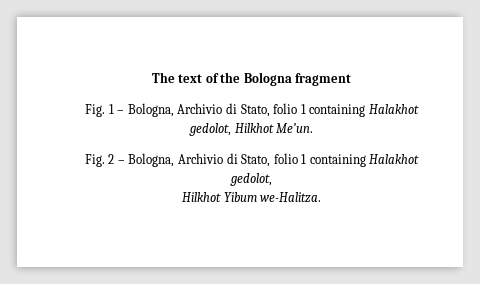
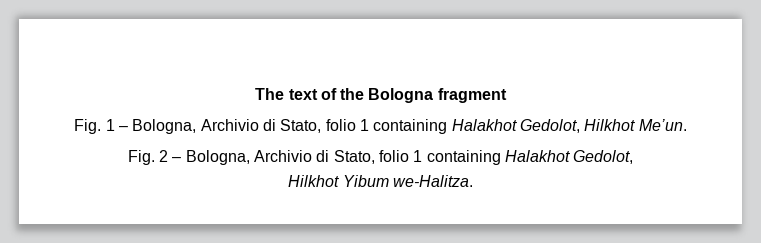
- Fig. 1 – Bologna, Archivio di Stato, folio 1 containing Halakhot gedolot, Hilkhot Me’un.
+ Fig. 1 – Bologna, Archivio di Stato, folio 1 containing Halakhot Gedolot, Hilkhot Me’un.
- Fig. 2 – Bologna, Archivio di Stato, folio 1 containing Halakhot gedolot,
+ Fig. 2 – Bologna, Archivio di Stato, folio 1 containing Halakhot Gedolot,

